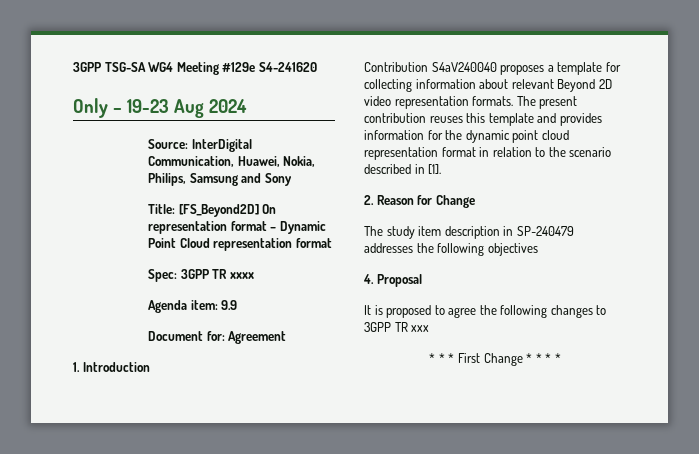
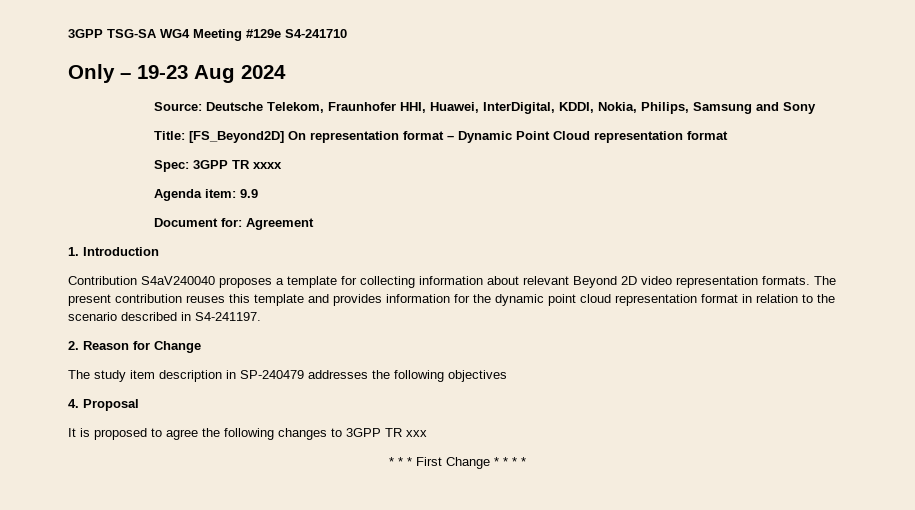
- 3GPP TSG-SA WG4 Meeting #129e S4-241620
+ 3GPP TSG-SA WG4 Meeting #129e S4-241710
- Source: InterDigital Communication, Huawei, Nokia, Philips, Samsung and Sony
+ Source: Deutsche Telekom, Fraunhofer HHI, Huawei, InterDigital, KDDI, Nokia, Philips, Samsung and Sony
- The present contribution reuses this template and provides information for the dynamic point cloud representation format in relation to the scenario described in [1].
+ The present contribution reuses this template and provides information for the dynamic point cloud representation format in relation to the scenario described in S4-241197.

